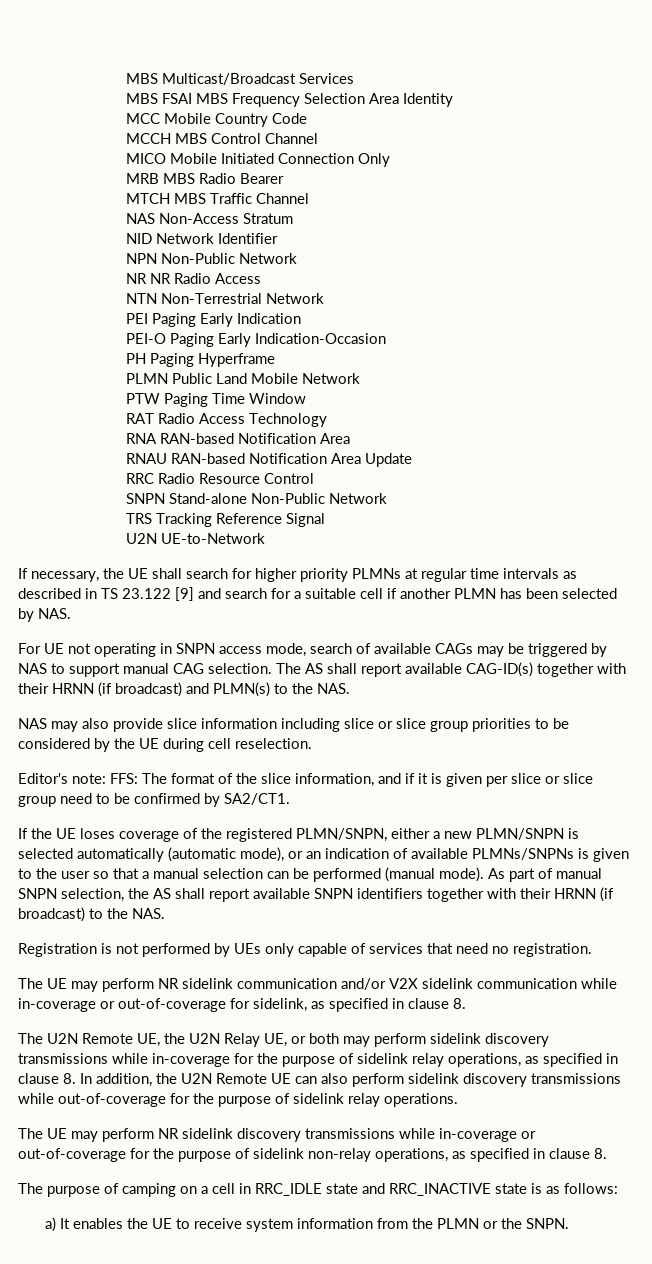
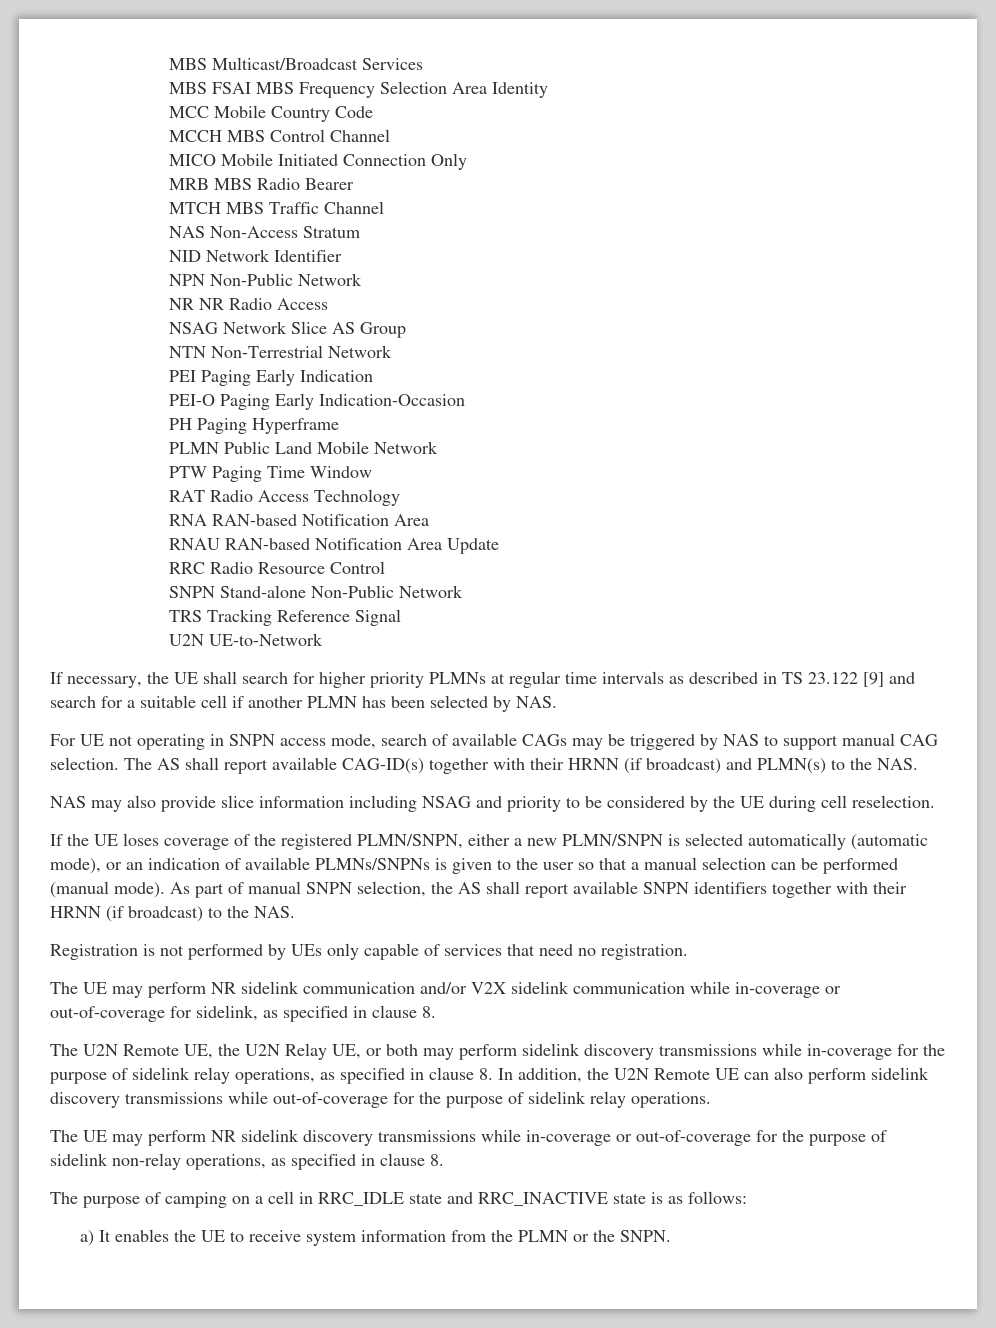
+ NSAG Network Slice AS Group
- NAS may also provide slice information including slice or slice group priorities to be considered by the UE during cell reselection.
+ NAS may also provide slice information including NSAG and priority to be considered by the UE during cell reselection.
- Editor's note: FFS: The format of the slice information, and if it is given per slice or slice group need to be confirmed by SA2/CT1.

